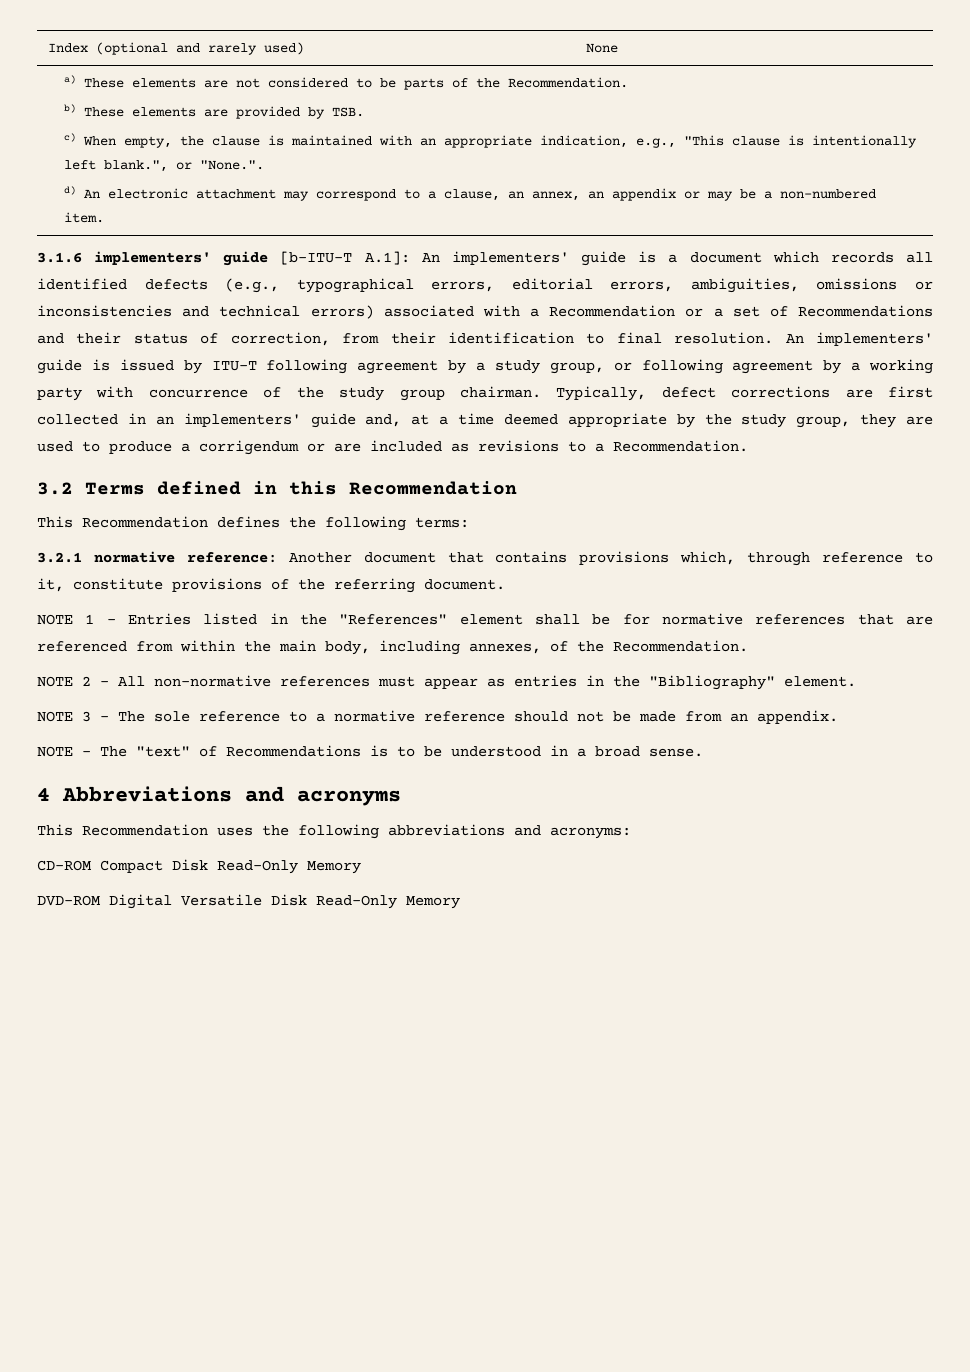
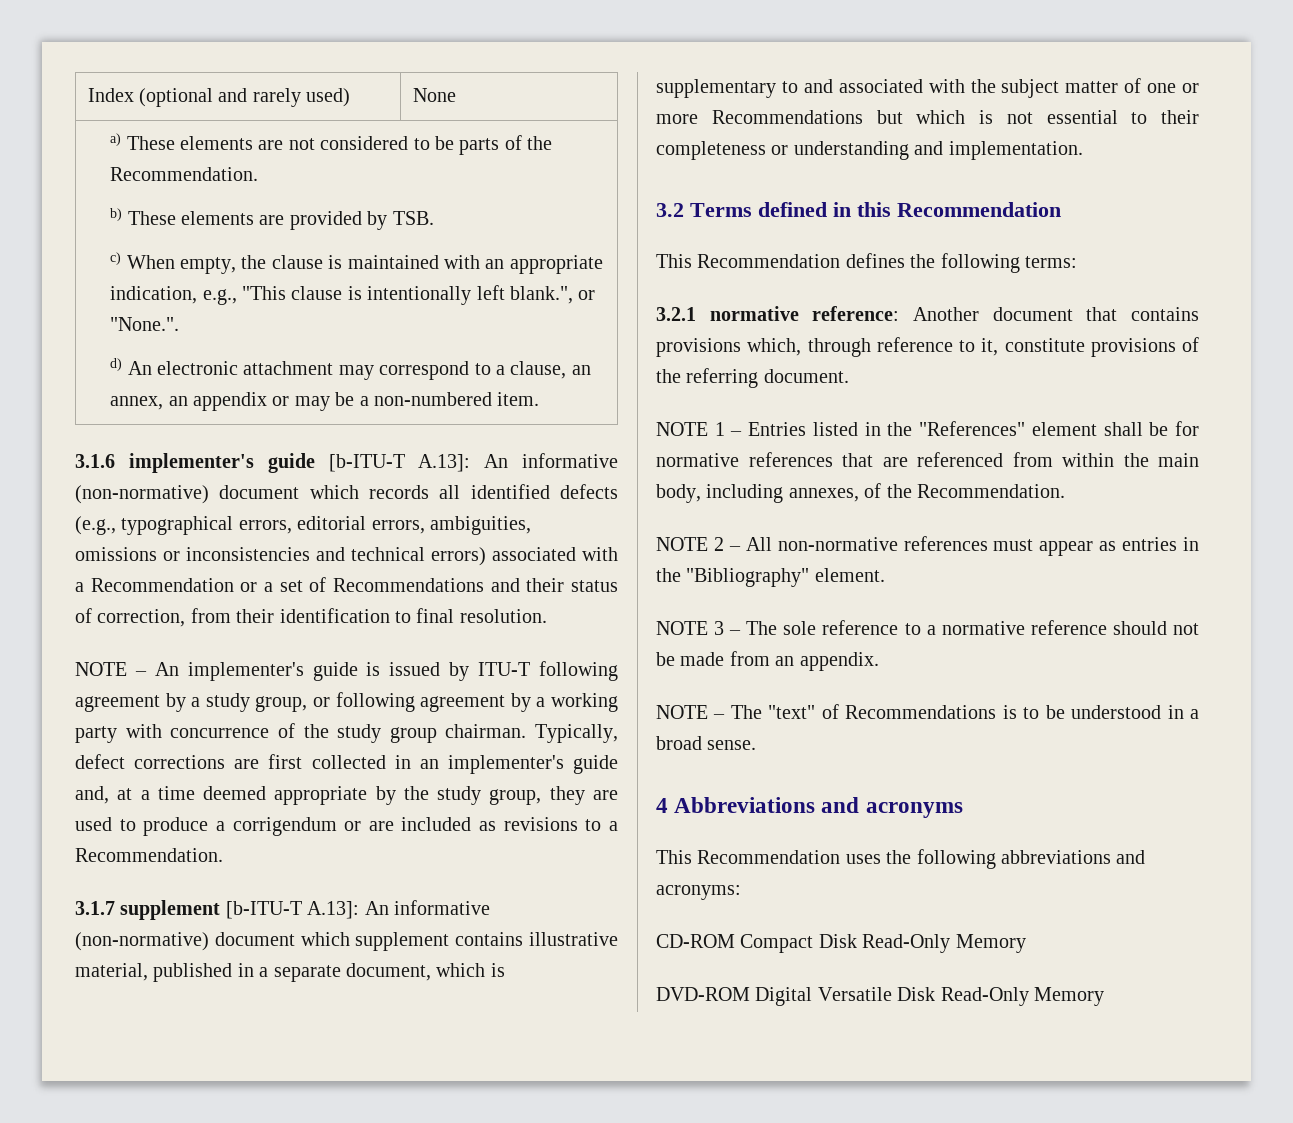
- 3.1.6 implementers' guide [b-ITU-T A.1]: An implementers' guide is a document which records all identified defects (e.g., typographical errors, editorial errors, ambiguities, omissions or inconsistencies and technical errors) associated with a Recommendation or a set of Recommendations and their status of correction, from their identification to final resolution. An implementers' guide is issued by ITU-T following agreement by a study group, or following agreement by a working party with concurrence of the study group chairman.
+ 3.1.6 implementer's guide [b-ITU-T A.13]: An informative (non-normative) document which records all identified defects (e.g., typographical errors, editorial errors, ambiguities, omissions or inconsistencies and technical errors) associated with a Recommendation or a set of Recommendations and their status of correction, from their identification to final resolution.
+ NOTE – An implementer's guide is issued by ITU-T following agreement by a study group, or following agreement by a working party with concurrence of the study group chairman.
- Typically, defect corrections are first collected in an implementers' guide and, at a time deemed appropriate by the study group, they are used to produce a corrigendum or are included as revisions to a Recommendation.
+ Typically, defect corrections are first collected in an implementer's guide and, at a time deemed appropriate by the study group, they are used to produce a corrigendum or are included as revisions to a Recommendation.
+ 3.1.7 supplement [b-ITU-T A.13]: An informative (non-normative) document which supplement contains illustrative material, published in a separate document, which is supplementary to and associated with the subject matter of one or more Recommendations but which is not essential to their completeness or understanding and implementation.

